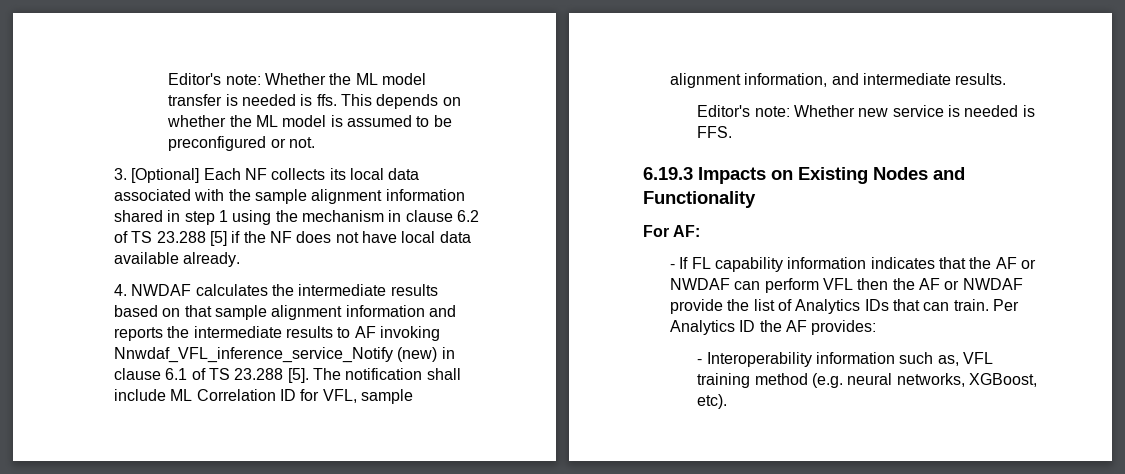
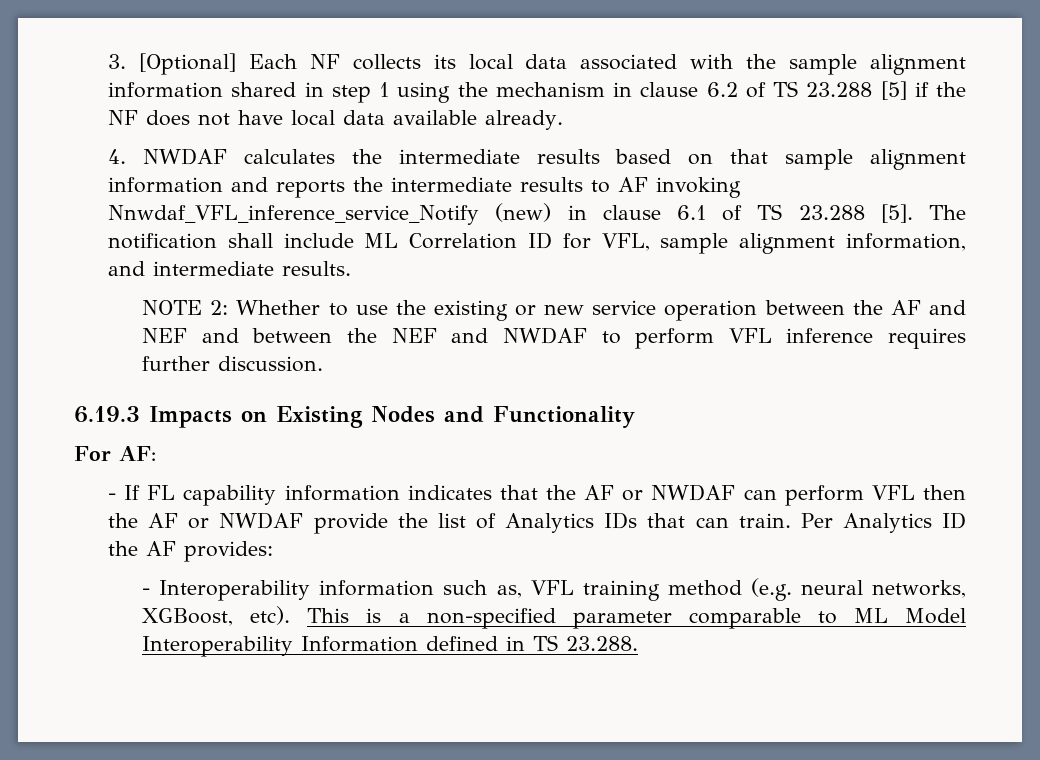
- Editor's note: Whether the ML model transfer is needed is ffs. This depends on whether the ML model is assumed to be preconfigured or not.
- Editor's note: Whether new service is needed is FFS.
+ NOTE 2: Whether to use the existing or new service operation between the AF and NEF and between the NEF and NWDAF to perform VFL inference requires further discussion.
+ This is a non-specified parameter comparable to ML Model Interoperability Information defined in TS 23.288.

